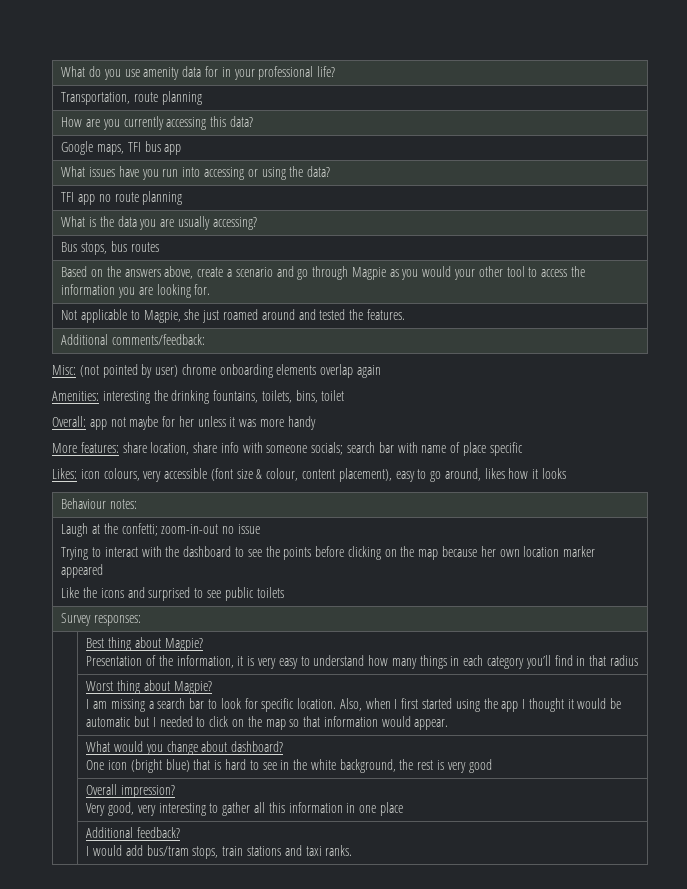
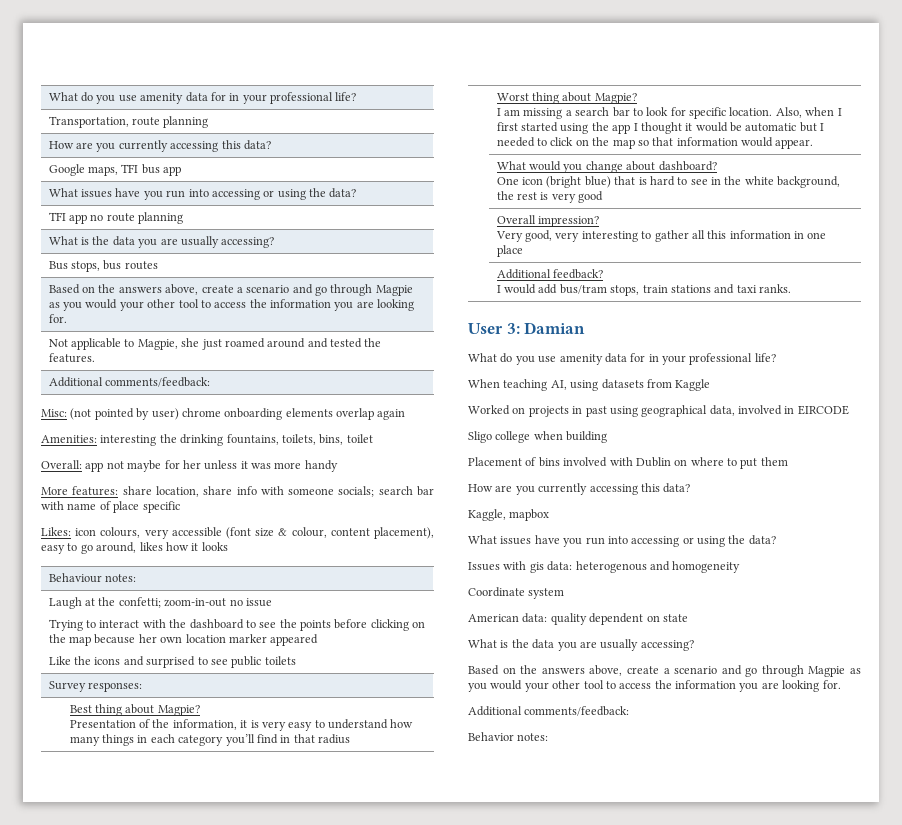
+ User 3: Damian
+ What do you use amenity data for in your professional life?
+ When teaching AI, using datasets from Kaggle
+ Worked on projects in past using geographical data, involved in EIRCODE
+ Sligo college when building
+ Placement of bins involved with Dublin on where to put them
+ How are you currently accessing this data?
+ Kaggle, mapbox
+ What issues have you run into accessing or using the data?
+ Issues with gis data: heterogenous and homogeneity
+ Coordinate system
+ American data: quality dependent on state
+ What is the data you are usually accessing?
+ Based on the answers above, create a scenario and go through Magpie as you would your other tool to access the information you are looking for.
+ Additional comments/feedback:
+ Behavior notes:

